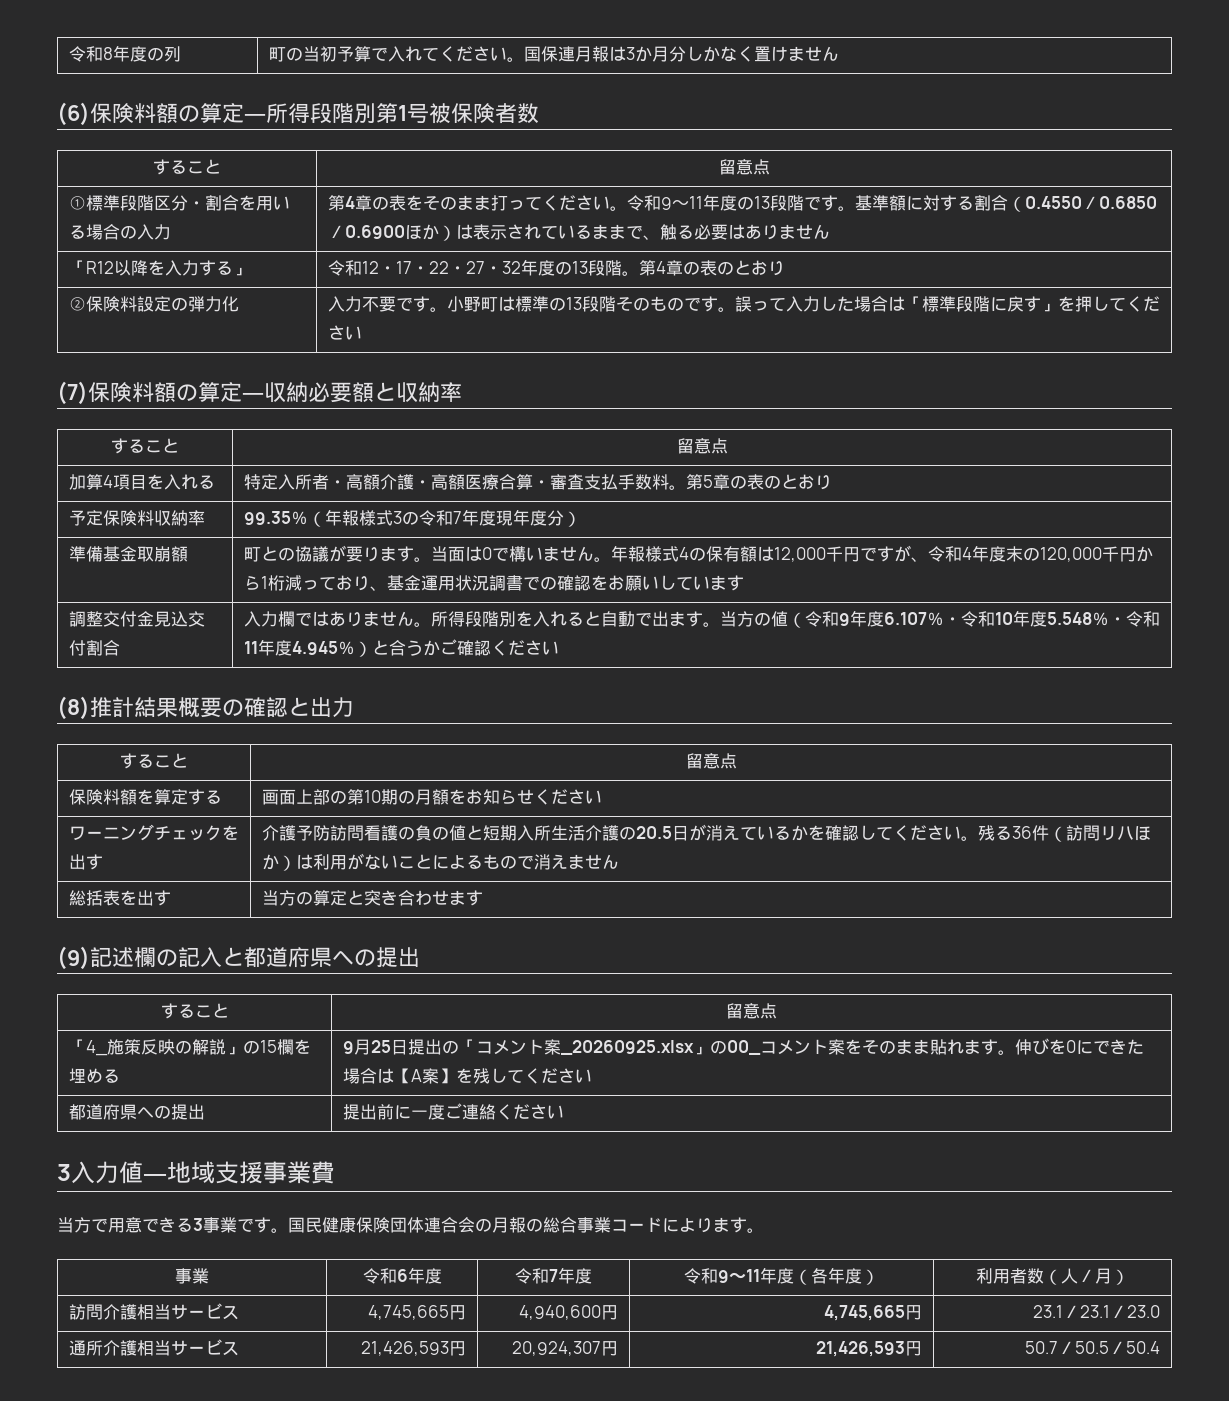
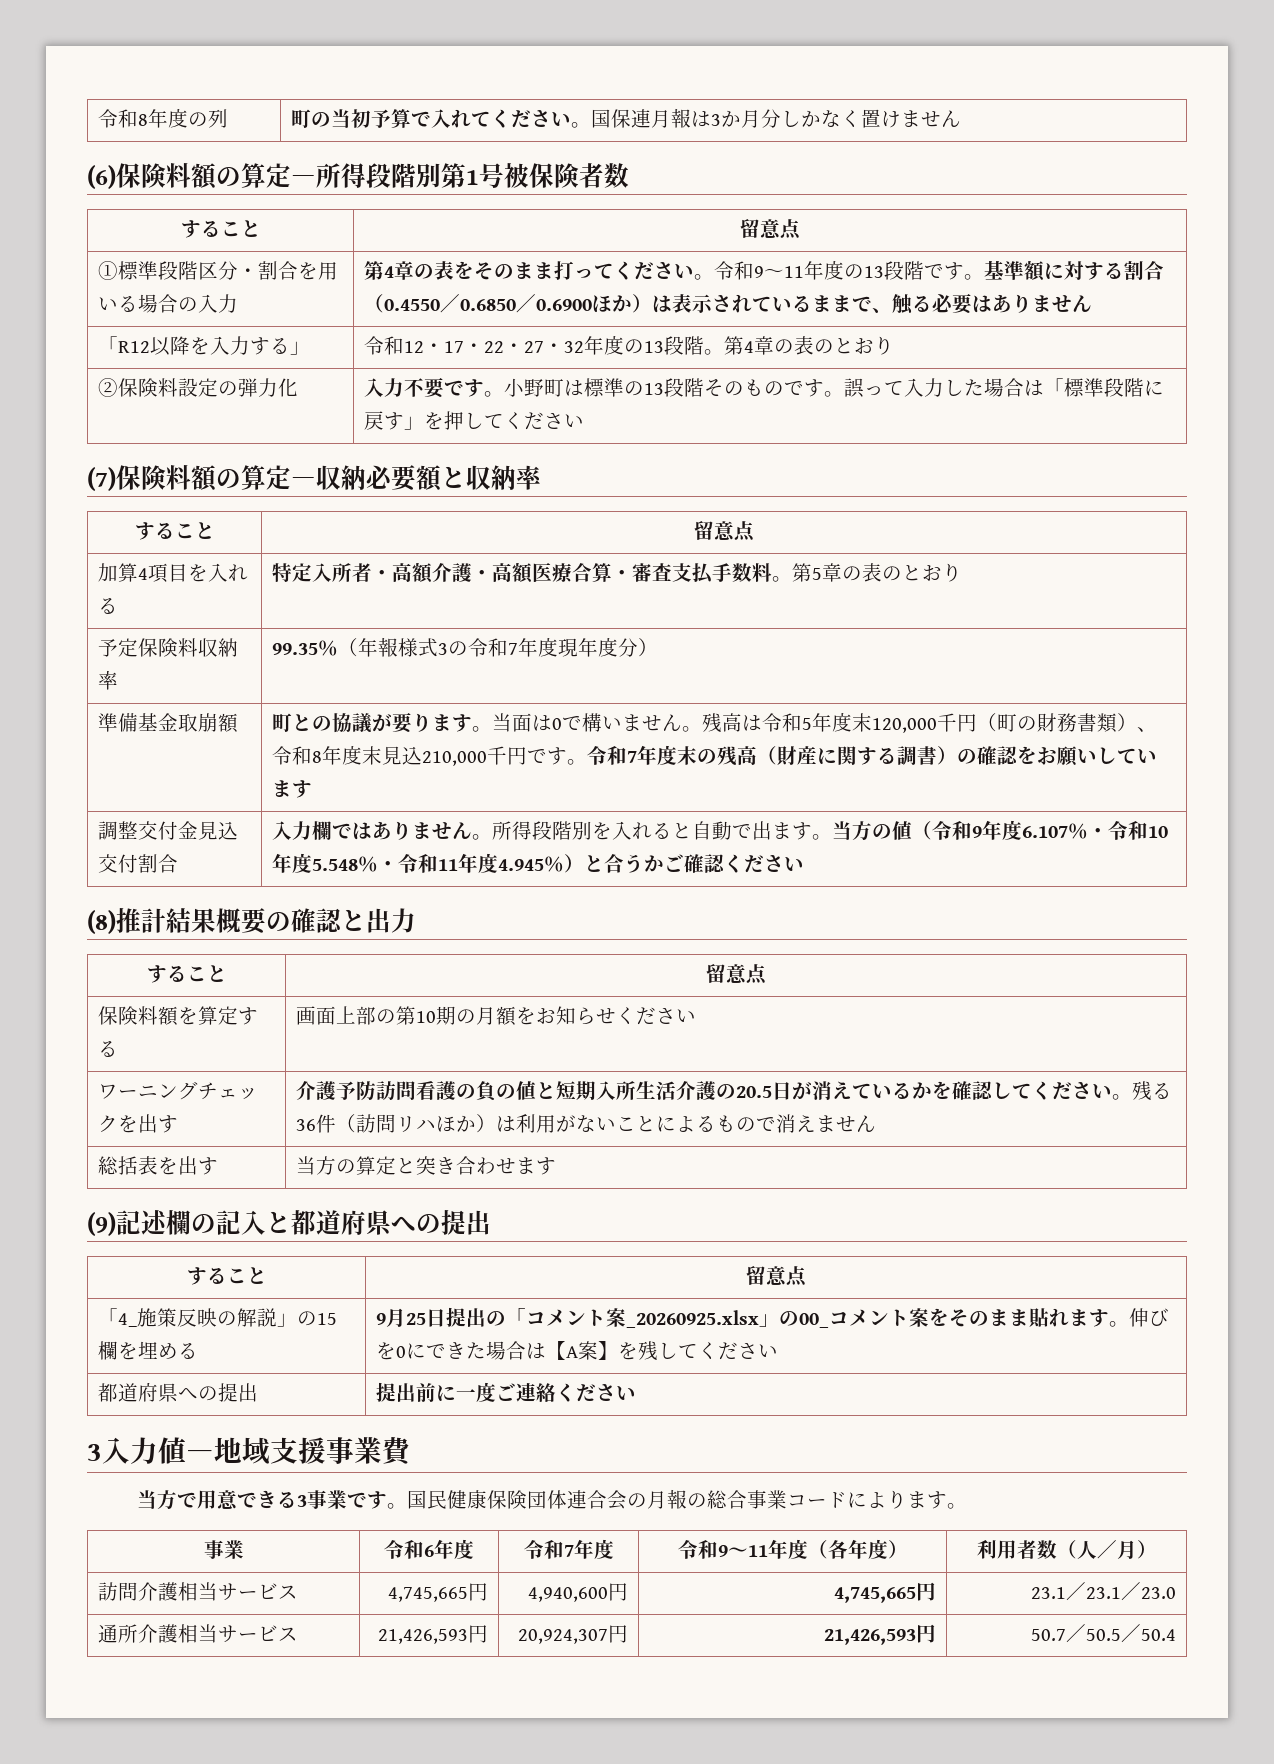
- 年報様式4の保有額は12,000千円ですが、令和4年度末の120,000千円から1桁減っており、基金運用状況調書での確認をお願いしています
+ 残高は令和5年度末120,000千円（町の財務書類）、令和8年度末見込210,000千円です。令和7年度末の残高（財産に関する調書）の確認をお願いしています

